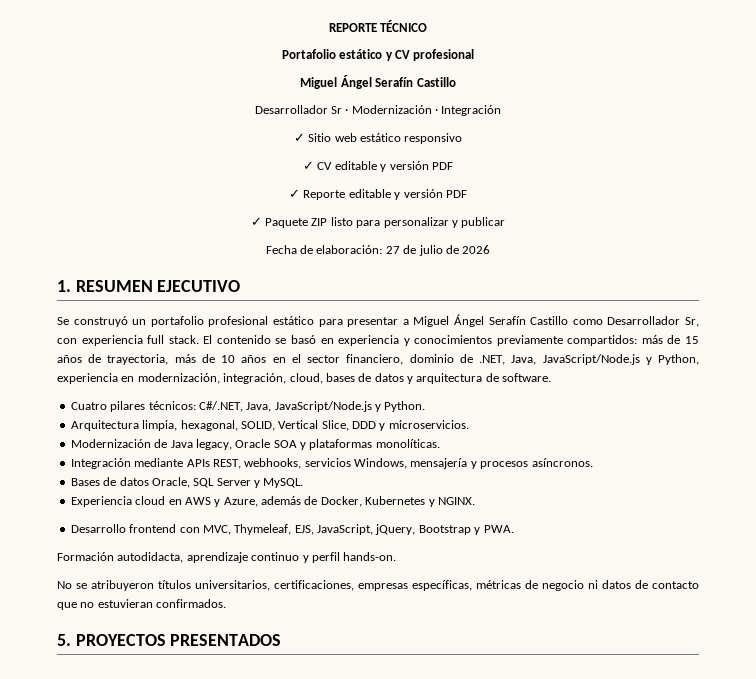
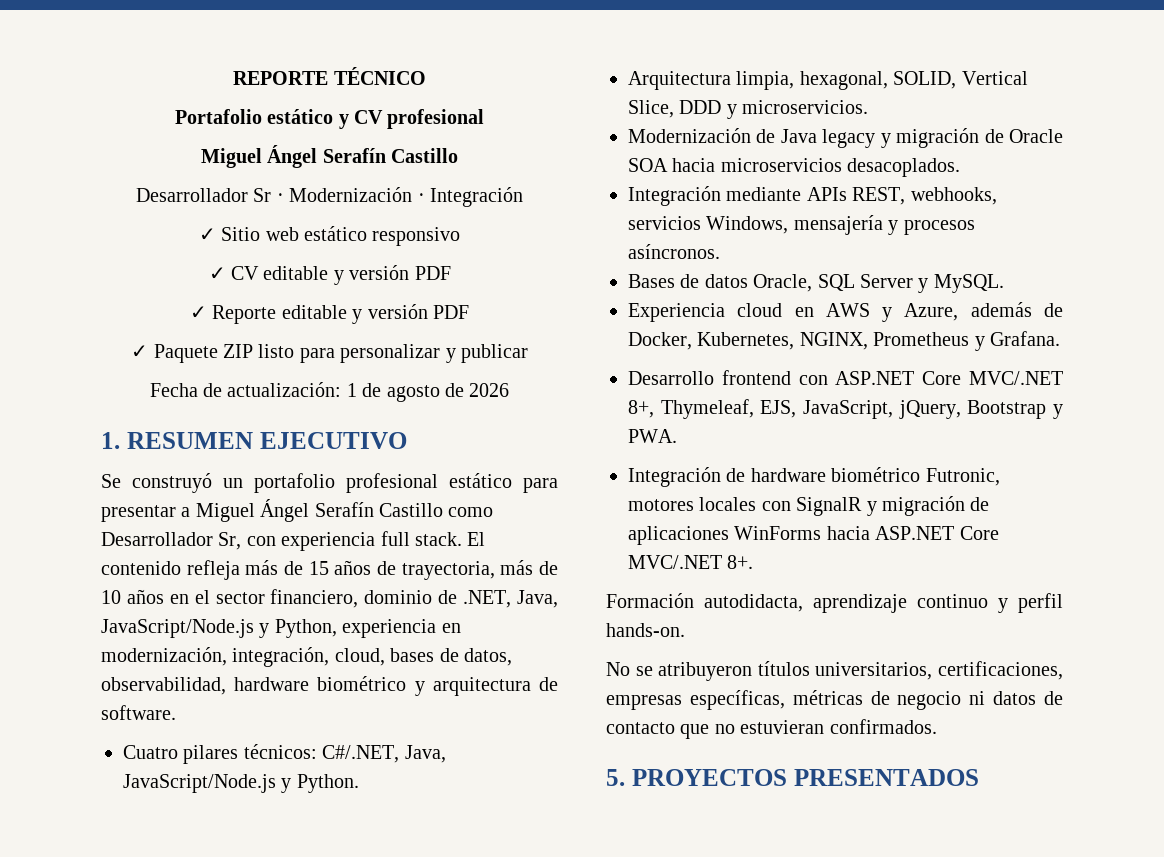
- Fecha de elaboración: 27 de julio de 2026
+ Fecha de actualización: 1 de agosto de 2026
- El contenido se basó en experiencia y conocimientos previamente compartidos: más de 15 años de trayectoria, más de 10 años en el sector financiero, dominio de .NET, Java, JavaScript/Node.js y Python, experiencia en modernización, integración, cloud, bases de datos y arquitectura de software.
+ El contenido refleja más de 15 años de trayectoria, más de 10 años en el sector financiero, dominio de .NET, Java, JavaScript/Node.js y Python, experiencia en modernización, integración, cloud, bases de datos, observabilidad, hardware biométrico y arquitectura de software.
- Modernización de Java legacy, Oracle SOA y plataformas monolíticas.
+ Modernización de Java legacy y migración de Oracle SOA hacia microservicios desacoplados.
- Experiencia cloud en AWS y Azure, además de Docker, Kubernetes y NGINX.
+ Experiencia cloud en AWS y Azure, además de Docker, Kubernetes, NGINX, Prometheus y Grafana.
- Desarrollo frontend con MVC, Thymeleaf, EJS, JavaScript, jQuery, Bootstrap y PWA.
+ Desarrollo frontend con ASP.NET Core MVC/.NET 8+, Thymeleaf, EJS, JavaScript, jQuery, Bootstrap y PWA.
+ Integración de hardware biométrico Futronic, motores locales con SignalR y migración de aplicaciones WinForms hacia ASP.NET Core MVC/.NET 8+.

